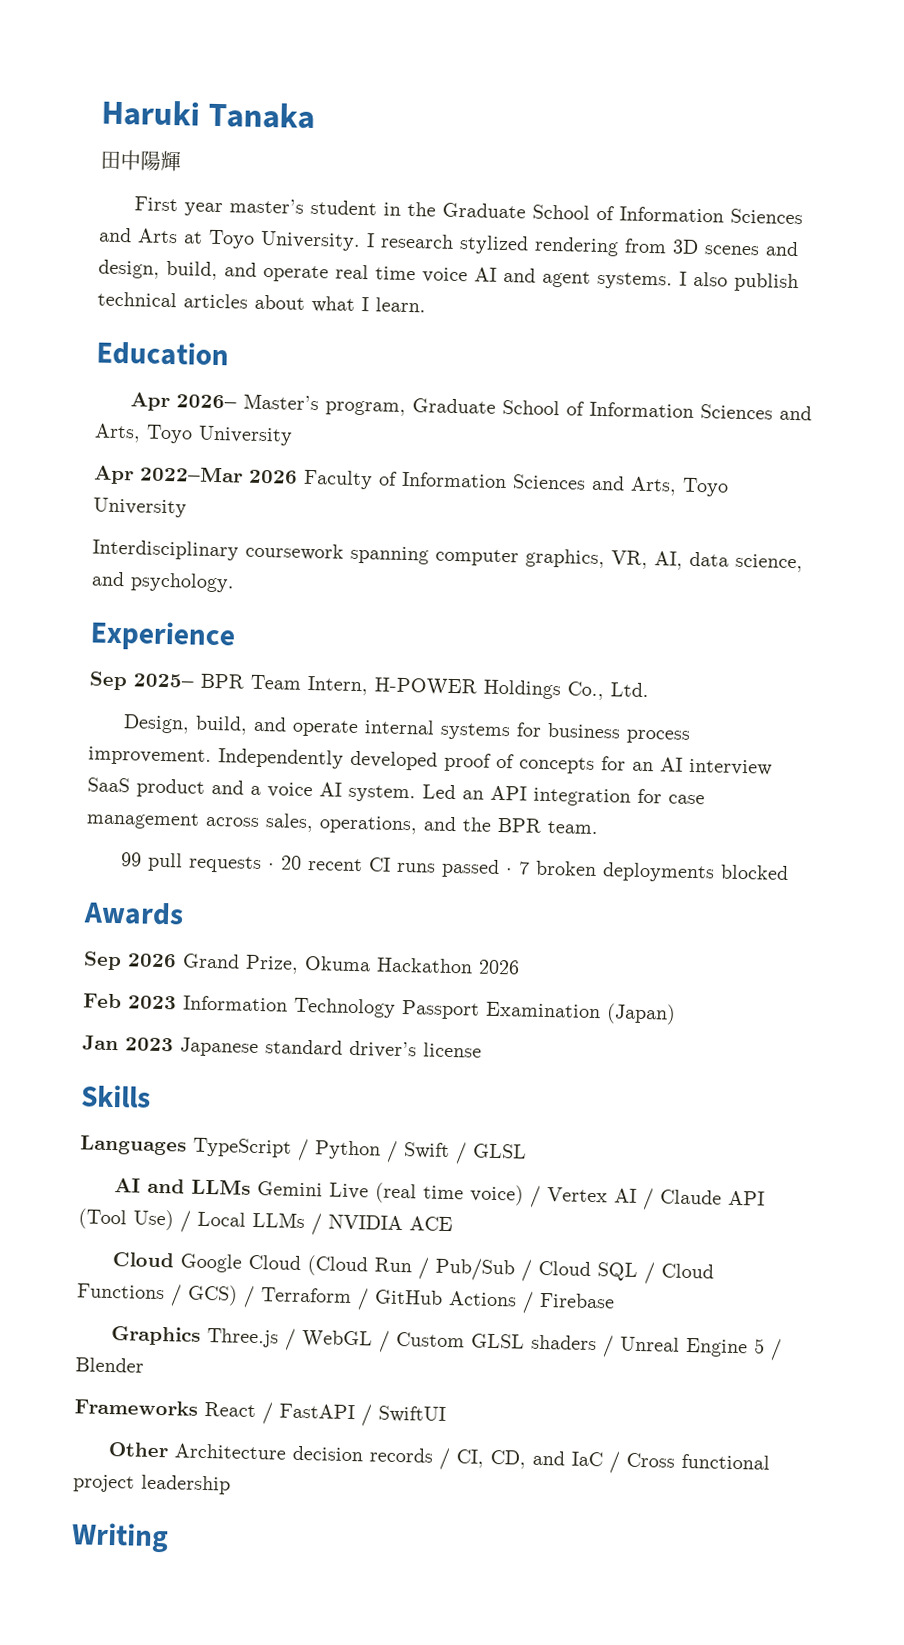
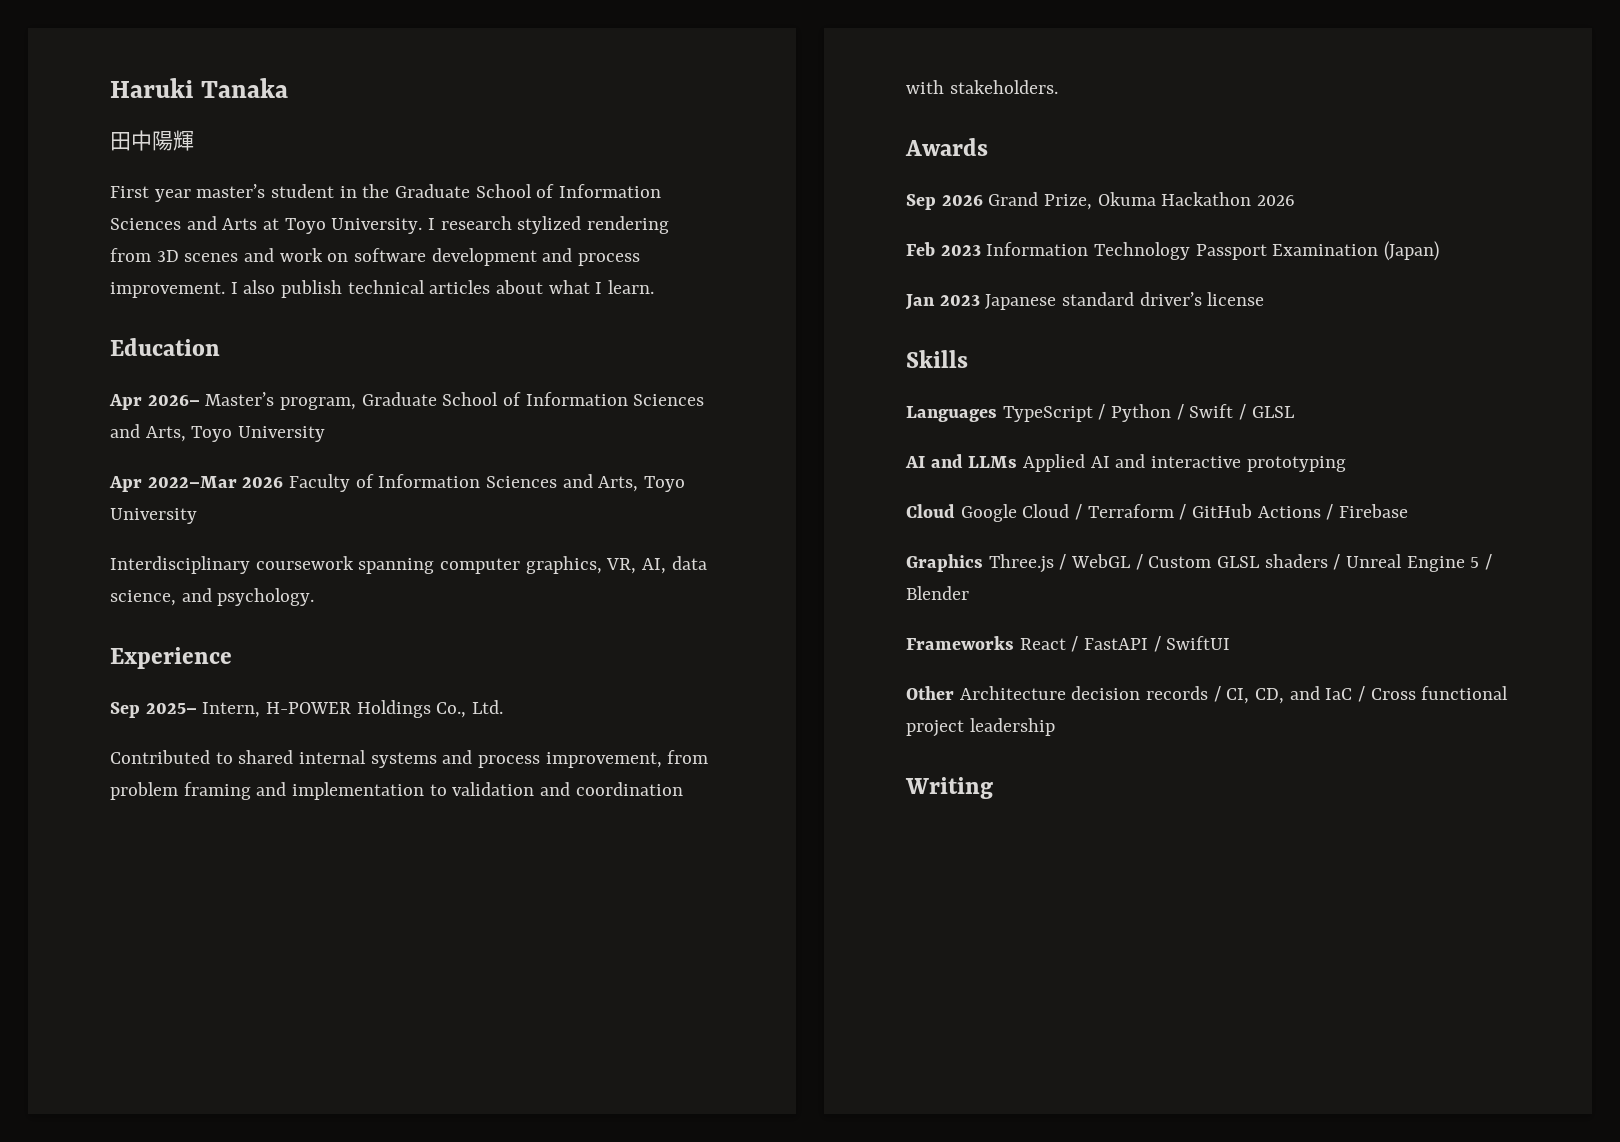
- I research stylized rendering from 3D scenes and design, build, and operate real time voice AI and agent systems.
+ I research stylized rendering from 3D scenes and work on software development and process improvement.
- Sep 2025– BPR Team Intern, H-POWER Holdings Co., Ltd.
+ Sep 2025– Intern, H-POWER Holdings Co., Ltd.
- Design, build, and operate internal systems for business process improvement. Independently developed proof of concepts for an AI interview SaaS product and a voice AI system. Led an API integration for case management across sales, operations, and the BPR team.
- 99 pull requests · 20 recent CI runs passed · 7 broken deployments blocked
+ Contributed to shared internal systems and process improvement, from problem framing and implementation to validation and coordination with stakeholders.
- AI and LLMs Gemini Live (real time voice) / Vertex AI / Claude API (Tool Use) / Local LLMs / NVIDIA ACE
- Cloud Google Cloud (Cloud Run / Pub/Sub / Cloud SQL / Cloud Functions / GCS) / Terraform / GitHub Actions / Firebase
+ AI and LLMs Applied AI and interactive prototyping
+ Cloud Google Cloud / Terraform / GitHub Actions / Firebase

